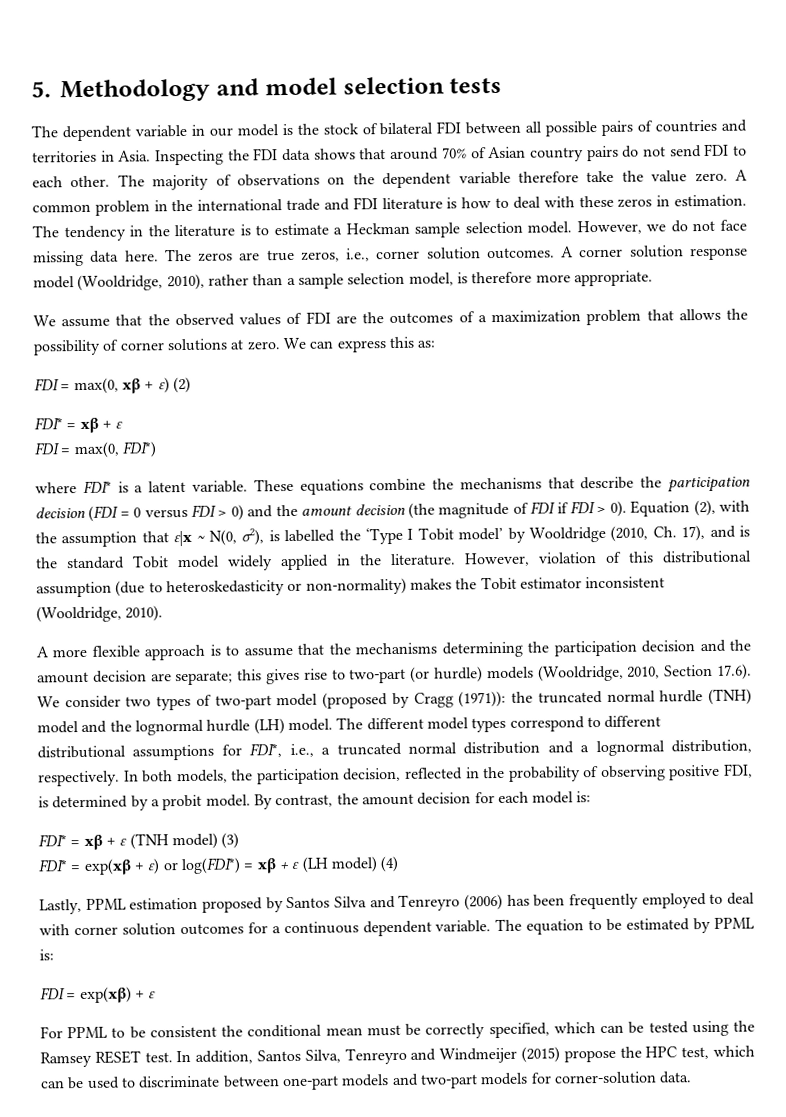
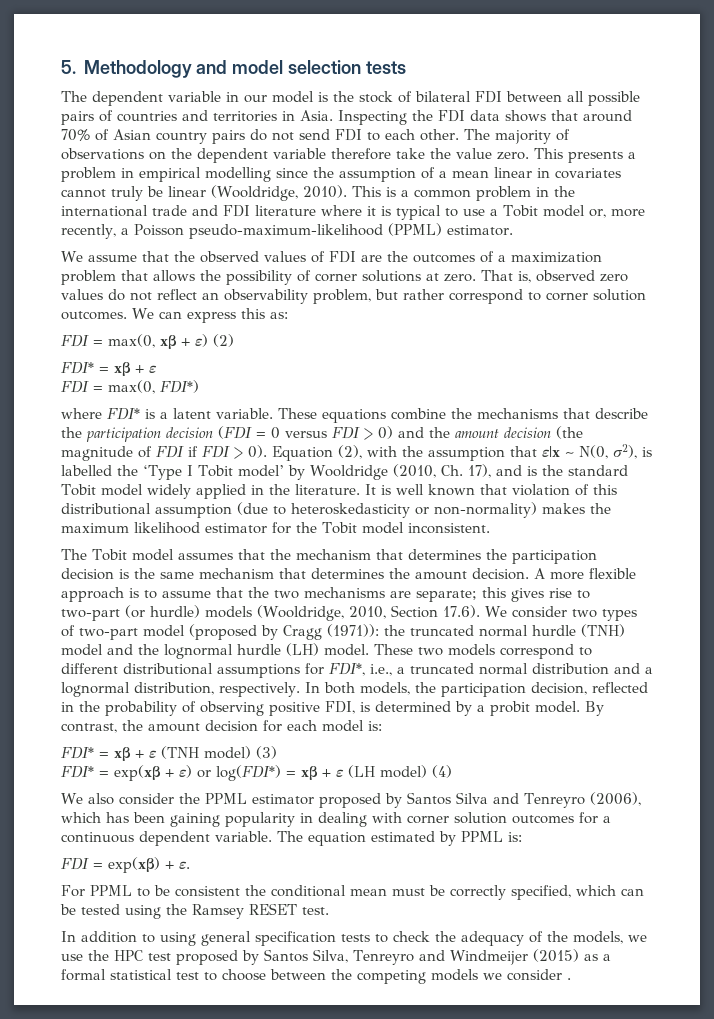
- A common problem in the international trade and FDI literature is how to deal with these zeros in estimation. The tendency in the literature is to estimate a Heckman sample selection model. However, we do not face missing data here. The zeros are true zeros, i.e., corner solution outcomes. A corner solution response model (Wooldridge, 2010), rather than a sample selection model, is therefore more appropriate.
+ This presents a problem in empirical modelling since the assumption of a mean linear in covariates cannot truly be linear (Wooldridge, 2010). This is a common problem in the international trade and FDI literature where it is typical to use a Tobit model or, more recently, a Poisson pseudo-maximum-likelihood (PPML) estimator.
+ That is, observed zero values do not reflect an observability problem, but rather correspond to corner solution outcomes.
- However, violation of this distributional assumption (due to heteroskedasticity or non-normality) makes the Tobit estimator inconsistent (Wooldridge, 2010).
- A more flexible approach is to assume that the mechanisms determining the participation decision and the amount decision are separate; this gives rise to two-part (or hurdle) models (Wooldridge, 2010, Section 17.6). We consider two types of two-part model (proposed by Cragg (1971)): the truncated normal hurdle (TNH) model and the lognormal hurdle (LH) model.
+ It is well known that violation of this distributional assumption (due to heteroskedasticity or non-normality) makes the maximum likelihood estimator for the Tobit model inconsistent.
+ The Tobit model assumes that the mechanism that determines the participation decision is the same mechanism that determines the amount decision. A more flexible approach is to assume that the two mechanisms are separate; this gives rise to two-part (or hurdle) models (Wooldridge, 2010, Section 17.6). We consider two types of two-part model (proposed by Cragg (1971)): the truncated normal hurdle (TNH) model and the lognormal hurdle (LH) model.
- The different model types correspond to different distributional assumptions for FDI*, i.e., a truncated normal distribution and a lognormal distribution, respectively.
+ These two models correspond to different distributional assumptions for FDI*, i.e., a truncated normal distribution and a lognormal distribution, respectively.
- Lastly, PPML estimation proposed by Santos Silva and Tenreyro (2006) has been frequently employed to deal with corner solution outcomes for a continuous dependent variable.
+ We also consider the PPML estimator proposed by Santos Silva and Tenreyro (2006), which has been gaining popularity in dealing with corner solution outcomes for a continuous dependent variable.
- The equation to be estimated by PPML is:
+ The equation estimated by PPML is:
- FDI = exp(xβ) + ε
+ FDI = exp(xβ) + ε.
- For PPML to be consistent the conditional mean must be correctly specified, which can be tested using the Ramsey RESET test. In addition, Santos Silva, Tenreyro and Windmeijer (2015) propose the HPC test, which can be used to discriminate between one-part models and two-part models for corner-solution data.
+ For PPML to be consistent the conditional mean must be correctly specified, which can be tested using the Ramsey RESET test.
+ In addition to using general specification tests to check the adequacy of the models, we use the HPC test proposed by Santos Silva, Tenreyro and Windmeijer (2015) as a formal statistical test to choose between the competing models we consider .

